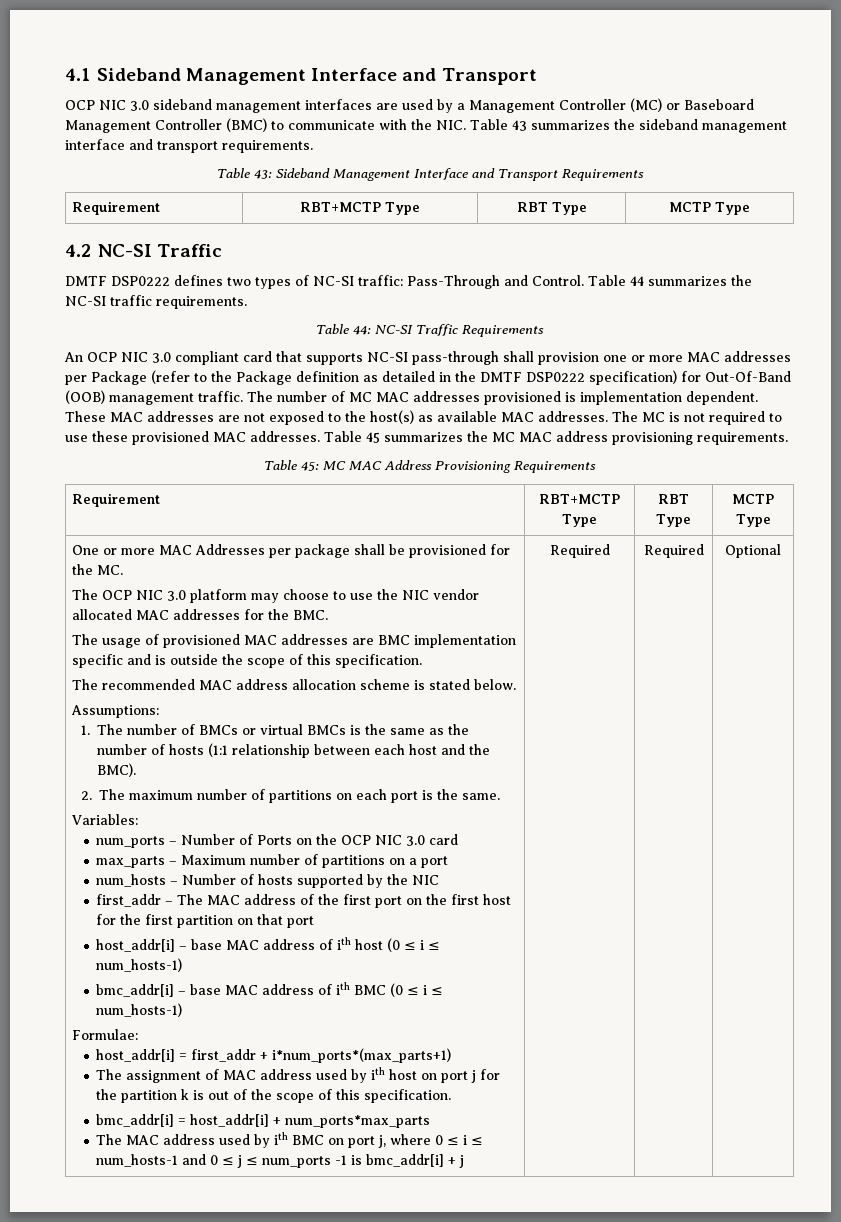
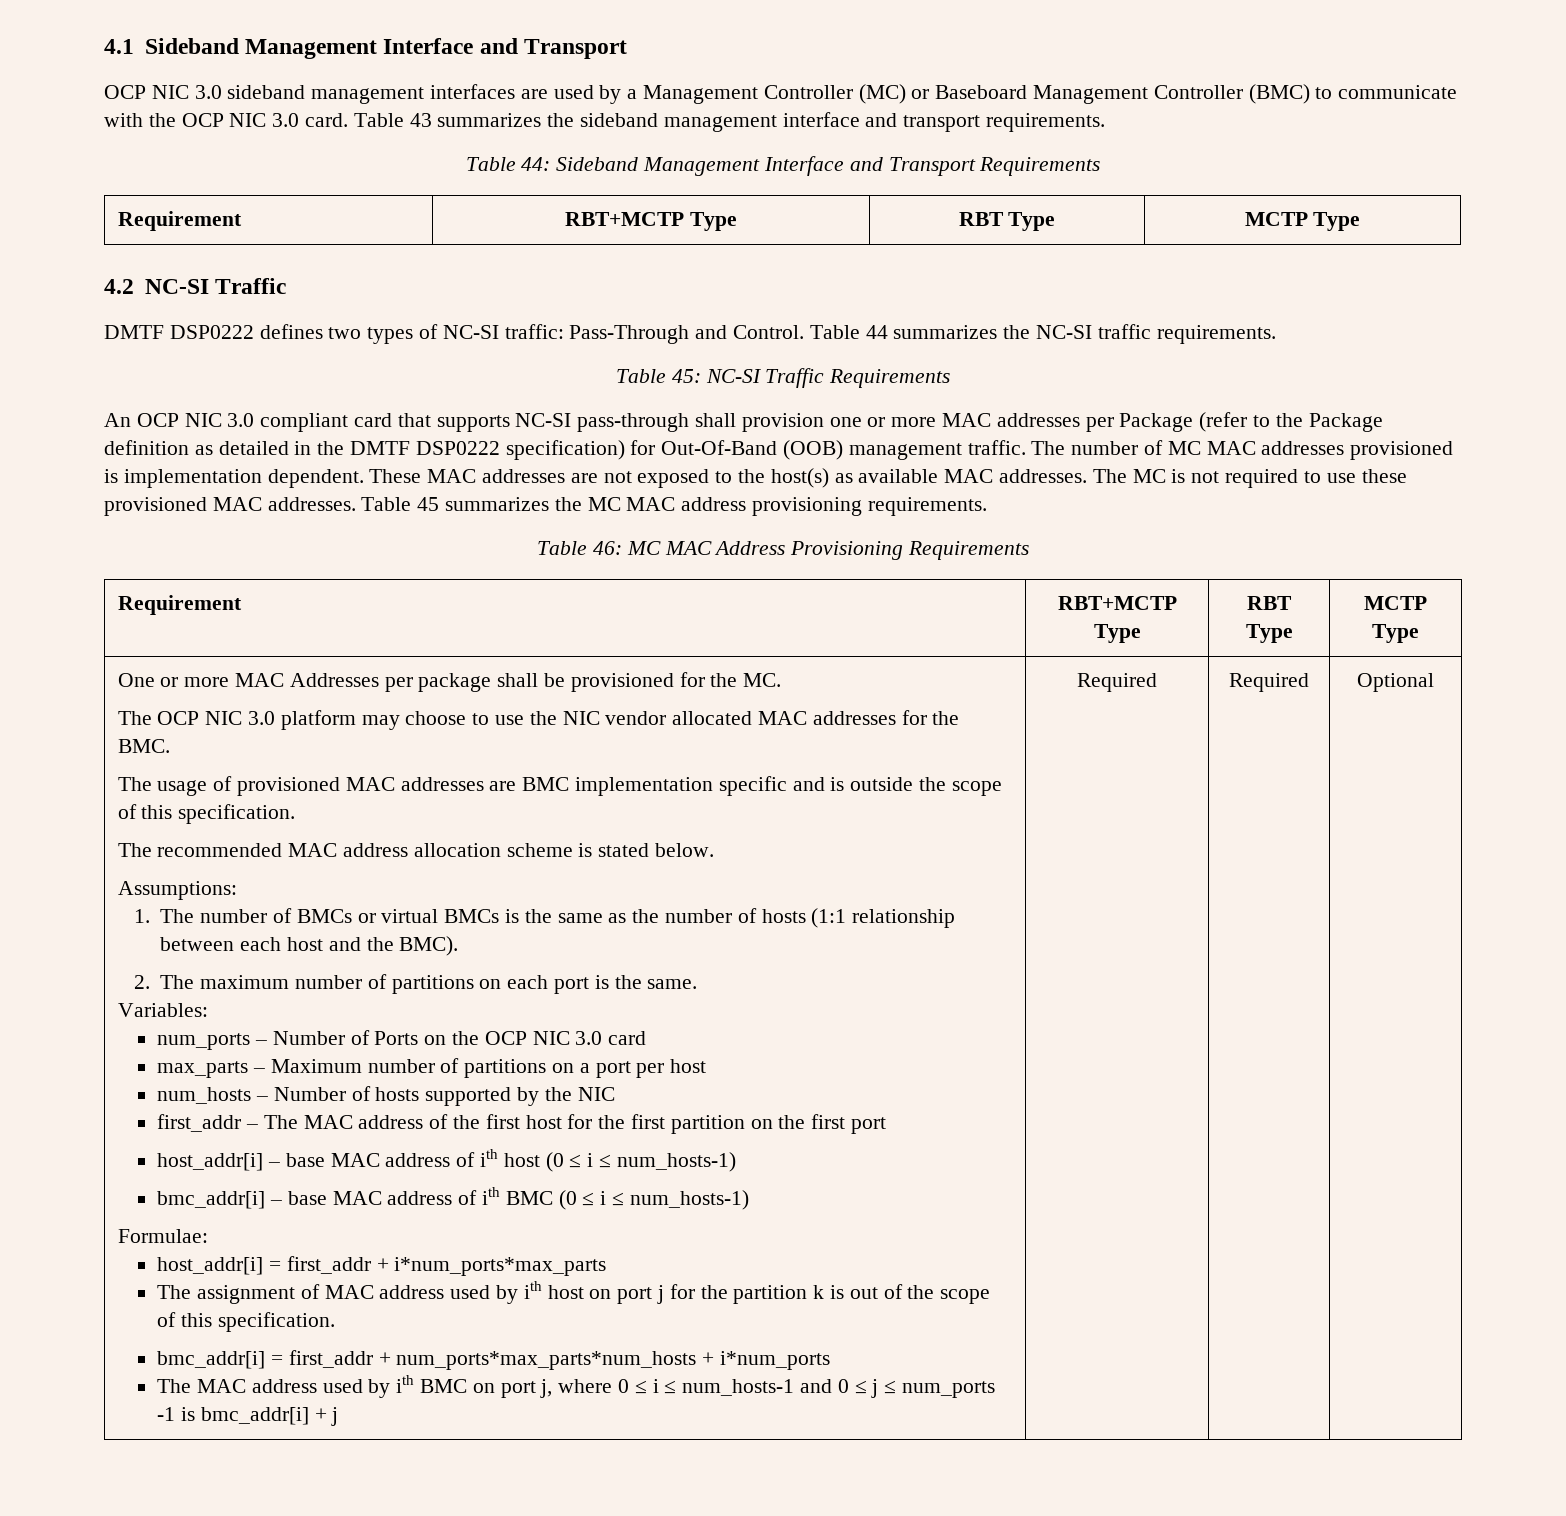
- OCP NIC 3.0 sideband management interfaces are used by a Management Controller (MC) or Baseboard Management Controller (BMC) to communicate with the NIC. Table 43 summarizes the sideband management interface and transport requirements.
+ OCP NIC 3.0 sideband management interfaces are used by a Management Controller (MC) or Baseboard Management Controller (BMC) to communicate with the OCP NIC 3.0 card. Table 43 summarizes the sideband management interface and transport requirements.
- Table 43: Sideband Management Interface and Transport Requirements
+ Table 44: Sideband Management Interface and Transport Requirements
- Table 44: NC-SI Traffic Requirements
+ Table 45: NC-SI Traffic Requirements
- Table 45: MC MAC Address Provisioning Requirements
+ Table 46: MC MAC Address Provisioning Requirements
- max_parts – Maximum number of partitions on a port
+ max_parts – Maximum number of partitions on a port per host
- first_addr – The MAC address of the first port on the first host for the first partition on that port
+ first_addr – The MAC address of the first host for the first partition on the first port
- host_addr[i] = first_addr + i*num_ports*(max_parts+1)
+ host_addr[i] = first_addr + i*num_ports*max_parts
- bmc_addr[i] = host_addr[i] + num_ports*max_parts
+ bmc_addr[i] = first_addr + num_ports*max_parts*num_hosts + i*num_ports

